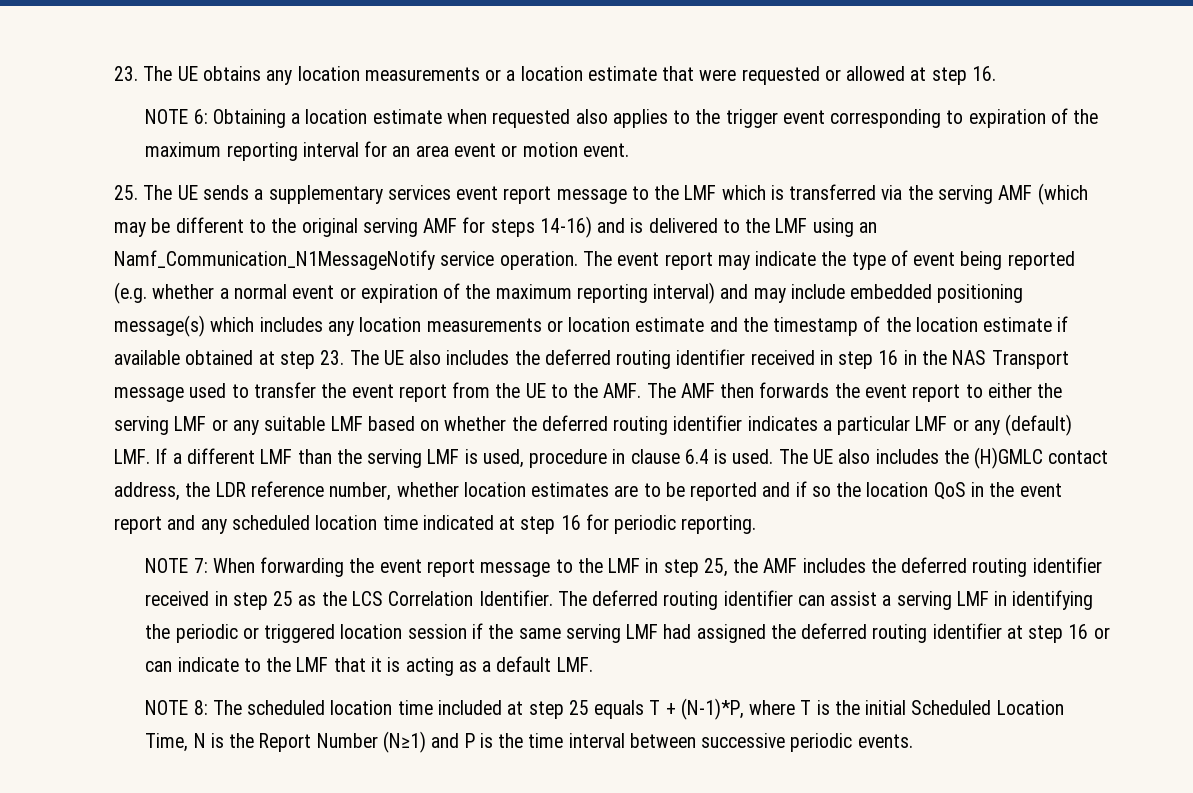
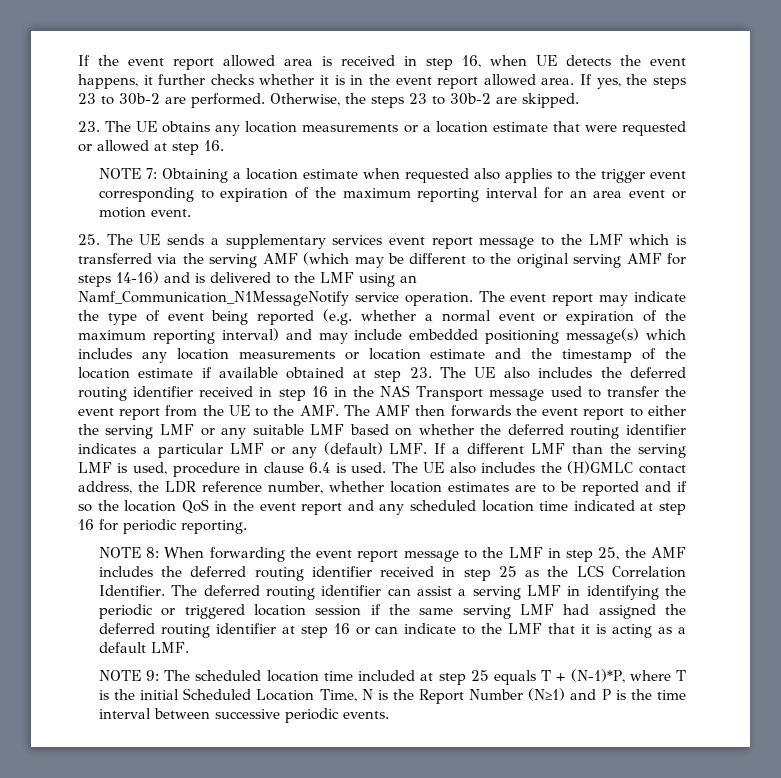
+ If the event report allowed area is received in step 16, when UE detects the event happens, it further checks whether it is in the event report allowed area. If yes, the steps 23 to 30b-2 are performed. Otherwise, the steps 23 to 30b-2 are skipped.
- NOTE 6: Obtaining a location estimate when requested also applies to the trigger event corresponding to expiration of the maximum reporting interval for an area event or motion event.
+ NOTE 7: Obtaining a location estimate when requested also applies to the trigger event corresponding to expiration of the maximum reporting interval for an area event or motion event.
- NOTE 7: When forwarding the event report message to the LMF in step 25, the AMF includes the deferred routing identifier received in step 25 as the LCS Correlation Identifier.
+ NOTE 8: When forwarding the event report message to the LMF in step 25, the AMF includes the deferred routing identifier received in step 25 as the LCS Correlation Identifier.
- NOTE 8: The scheduled location time included at step 25 equals T + (N-1)*P, where T is the initial Scheduled Location Time, N is the Report Number (N≥1) and P is the time interval between successive periodic events.
+ NOTE 9: The scheduled location time included at step 25 equals T + (N-1)*P, where T is the initial Scheduled Location Time, N is the Report Number (N≥1) and P is the time interval between successive periodic events.

